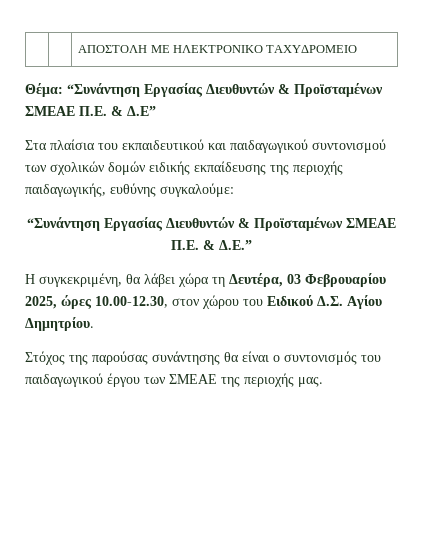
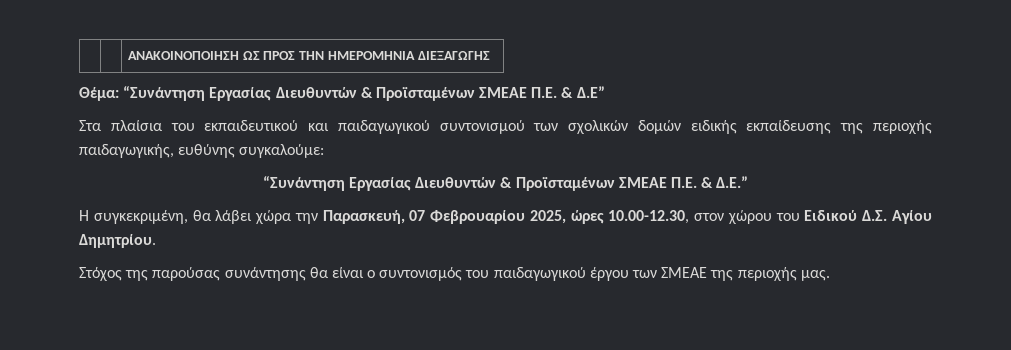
- | | ΑΠΟΣΤΟΛΗ ΜΕ ΗΛΕΚΤΡΟΝΙΚΟ ΤΑΧΥΔΡΟΜΕΙΟ
+ | | ΑΝΑΚΟΙΝΟΠΟΙΗΣΗ ΩΣ ΠΡΟΣ ΤΗΝ ΗΜΕΡΟΜΗΝΙΑ ΔΙΕΞΑΓΩΓΗΣ
- Η συγκεκριμένη, θα λάβει χώρα τη Δευτέρα, 03 Φεβρουαρίου 2025, ώρες 10.00-12.30, στον χώρου του Ειδικού Δ.Σ. Αγίου Δημητρίου.
+ Η συγκεκριμένη, θα λάβει χώρα την Παρασκευή, 07 Φεβρουαρίου 2025, ώρες 10.00-12.30, στον χώρου του Ειδικού Δ.Σ. Αγίου Δημητρίου.

